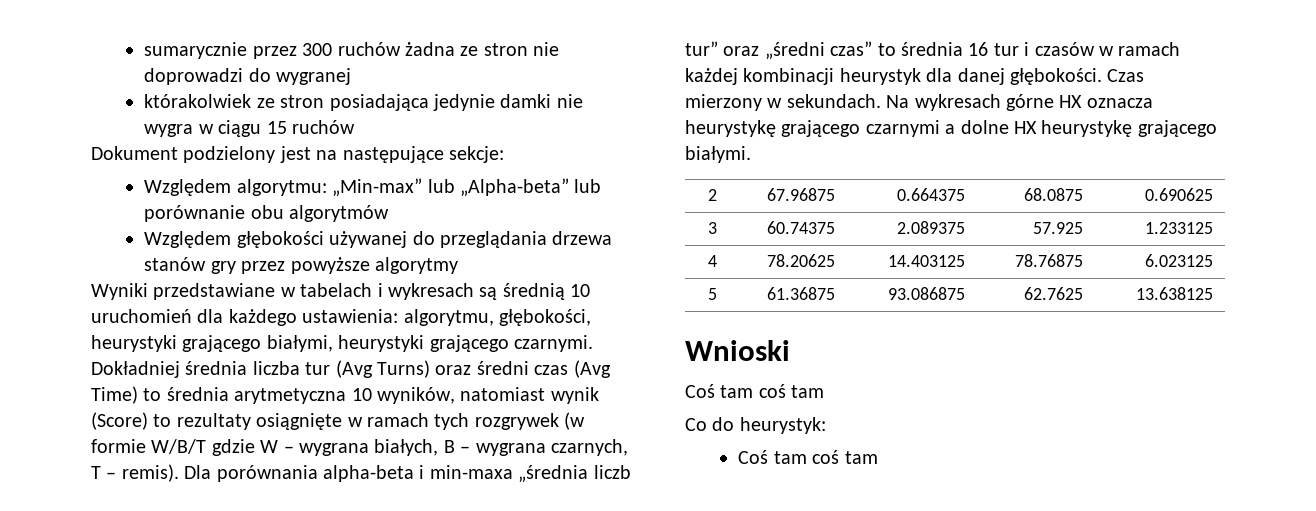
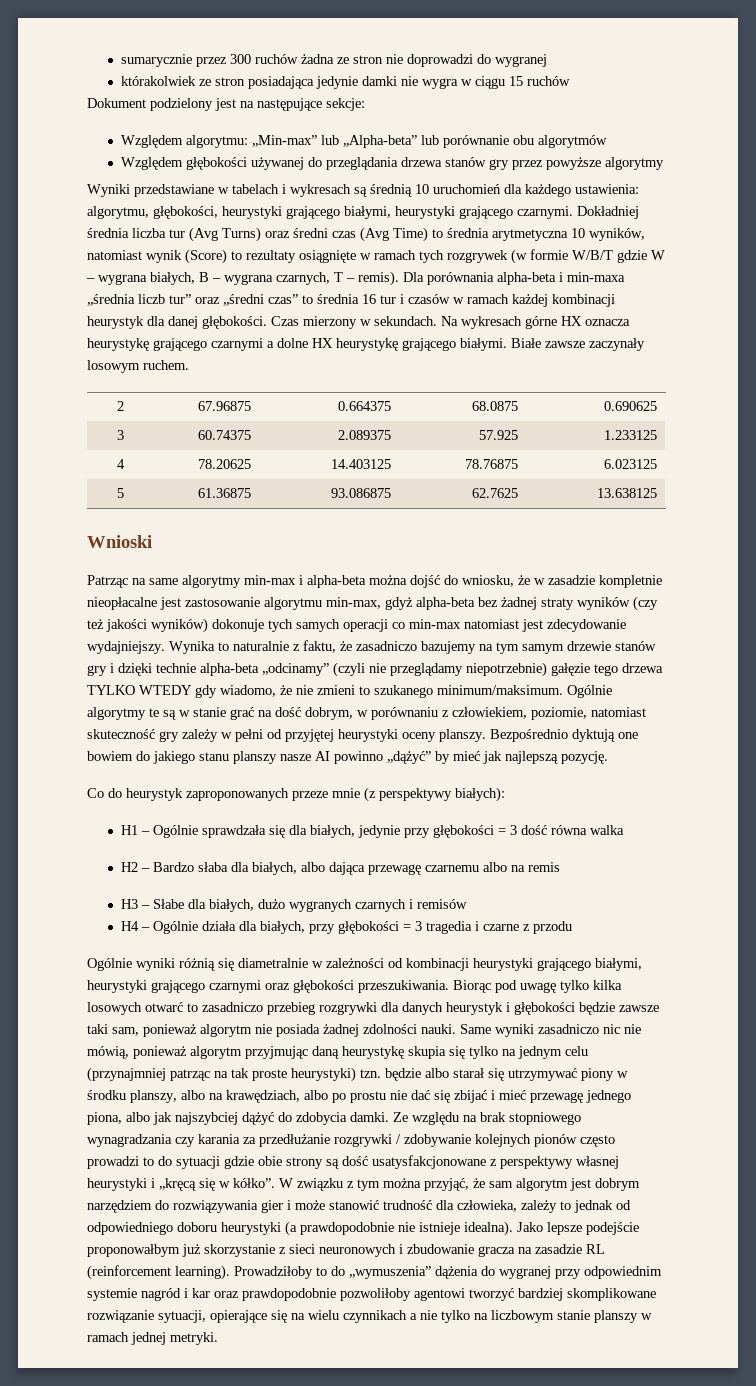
+ Białe zawsze zaczynały losowym ruchem.
  Wnioski
- Coś tam coś tam
- Co do heurystyk:
- Coś tam coś tam
+ Patrząc na same algorytmy min-max i alpha-beta można dojść do wniosku, że w zasadzie kompletnie nieopłacalne jest zastosowanie algorytmu min-max, gdyż alpha-beta bez żadnej straty wyników (czy też jakości wyników) dokonuje tych samych operacji co min-max natomiast jest zdecydowanie wydajniejszy. Wynika to naturalnie z faktu, że zasadniczo bazujemy na tym samym drzewie stanów gry i dzięki technie alpha-beta „odcinamy” (czyli nie przeglądamy niepotrzebnie) gałęzie tego drzewa TYLKO WTEDY gdy wiadomo, że nie zmieni to szukanego minimum/maksimum. Ogólnie algorytmy te są w stanie grać na dość dobrym, w porównaniu z człowiekiem, poziomie, natomiast skuteczność gry zależy w pełni od przyjętej heurystyki oceny planszy. Bezpośrednio dyktują one bowiem do jakiego stanu planszy nasze AI powinno „dążyć” by mieć jak najlepszą pozycję.
+ Co do heurystyk zaproponowanych przeze mnie (z perspektywy białych):
+ H1 – Ogólnie sprawdzała się dla białych, jedynie przy głębokości = 3 dość równa walka
+ H2 – Bardzo słaba dla białych, albo dająca przewagę czarnemu albo na remis
+ H3 – Słabe dla białych, dużo wygranych czarnych i remisów
+ H4 – Ogólnie działa dla białych, przy głębokości = 3 tragedia i czarne z przodu
+ Ogólnie wyniki różnią się diametralnie w zależności od kombinacji heurystyki grającego białymi, heurystyki grającego czarnymi oraz głębokości przeszukiwania. Biorąc pod uwagę tylko kilka losowych otwarć to zasadniczo przebieg rozgrywki dla danych heurystyk i głębokości będzie zawsze taki sam, ponieważ algorytm nie posiada żadnej zdolności nauki. Same wyniki zasadniczo nic nie mówią, ponieważ algorytm przyjmując daną heurystykę skupia się tylko na jednym celu (przynajmniej patrząc na tak proste heurystyki) tzn. będzie albo starał się utrzymywać piony w środku planszy, albo na krawędziach, albo po prostu nie dać się zbijać i mieć przewagę jednego piona, albo jak najszybciej dążyć do zdobycia damki. Ze względu na brak stopniowego wynagradzania czy karania za przedłużanie rozgrywki / zdobywanie kolejnych pionów często prowadzi to do sytuacji gdzie obie strony są dość usatysfakcjonowane z perspektywy własnej heurystyki i „kręcą się w kółko”. W związku z tym można przyjąć, że sam algorytm jest dobrym narzędziem do rozwiązywania gier i może stanowić trudność dla człowieka, zależy to jednak od odpowiedniego doboru heurystyki (a prawdopodobnie nie istnieje idealna). Jako lepsze podejście proponowałbym już skorzystanie z sieci neuronowych i zbudowanie gracza na zasadzie RL (reinforcement learning). Prowadziłoby to do „wymuszenia” dążenia do wygranej przy odpowiednim systemie nagród i kar oraz prawdopodobnie pozwoliłoby agentowi tworzyć bardziej skomplikowane rozwiązanie sytuacji, opierające się na wielu czynnikach a nie tylko na liczbowym stanie planszy w ramach jednej metryki.

